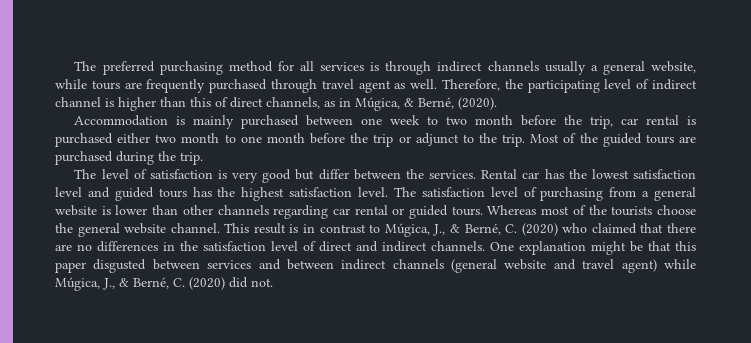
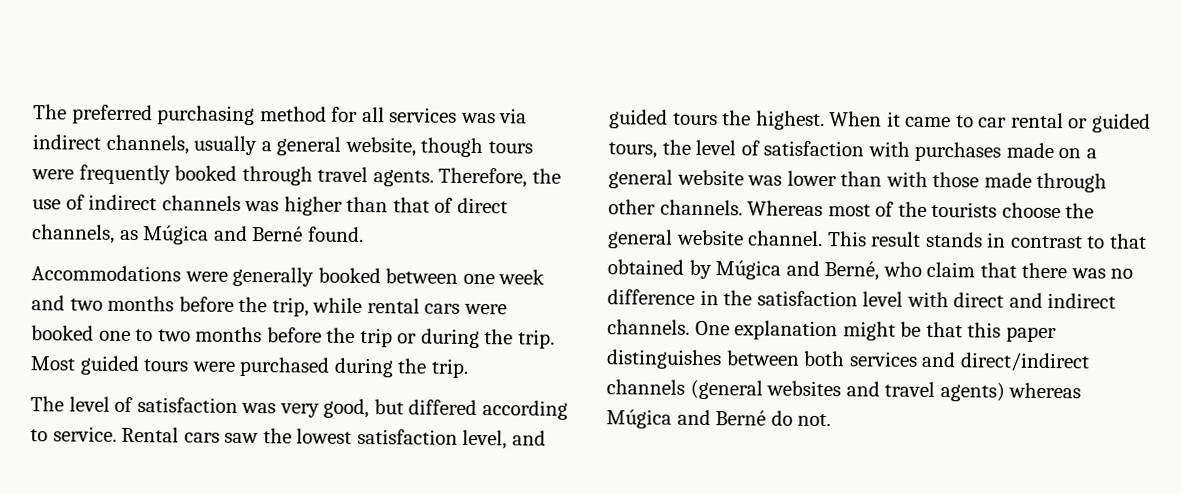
- The preferred purchasing method for all services is through indirect channels usually a general website, while tours are frequently purchased through travel agent as well. Therefore, the participating level of indirect channel is higher than this of direct channels, as in Múgica, & Berné, (2020).
- Accommodation is mainly purchased between one week to two month before the trip, car rental is purchased either two month to one month before the trip or adjunct to the trip.
+ The preferred purchasing method for all services was via indirect channels, usually a general website, though tours were frequently booked through travel agents. Therefore, the use of indirect channels was higher than that of direct channels, as Múgica and Berné found.
+ Accommodations were generally booked between one week and two months before the trip, while rental cars were booked one to two months before the trip or during the trip.
- Most of the guided tours are purchased during the trip.
+ Most guided tours were purchased during the trip.
- The level of satisfaction is very good but differ between the services. Rental car has the lowest satisfaction level and guided tours has the highest satisfaction level. The satisfaction level of purchasing from a general website is lower than other channels regarding car rental or guided tours.
+ The level of satisfaction was very good, but differed according to service. Rental cars saw the lowest satisfaction level, and guided tours the highest. When it came to car rental or guided tours, the level of satisfaction with purchases made on a general website was lower than with those made through other channels.
- This result is in contrast to Múgica, J., & Berné, C. (2020) who claimed that there are no differences in the satisfaction level of direct and indirect channels.
+ This result stands in contrast to that obtained by Múgica and Berné, who claim that there was no difference in the satisfaction level with direct and indirect channels.
- One explanation might be that this paper disgusted between services and between indirect channels (general website and travel agent) while Múgica, J., & Berné, C. (2020) did not.
+ One explanation might be that this paper distinguishes between both services and direct/indirect channels (general websites and travel agents) whereas Múgica and Berné do not.

